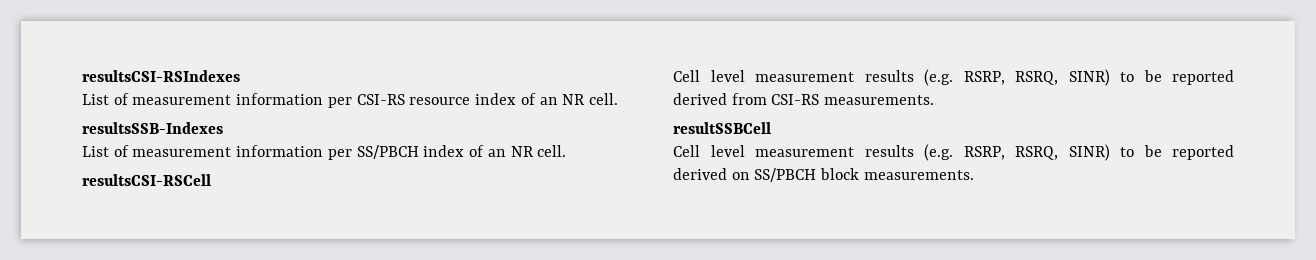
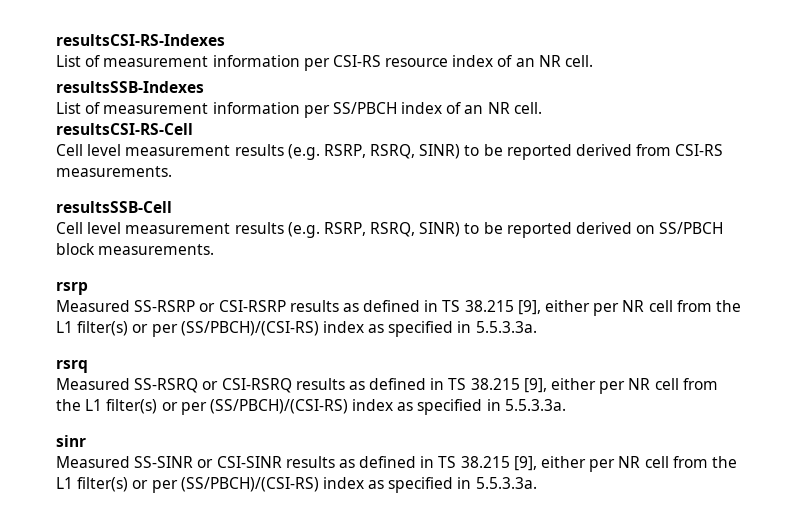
- resultsCSI-RSIndexes
+ resultsCSI-RS-Indexes
- resultsCSI-RSCell
+ resultsCSI-RS-Cell
- resultSSBCell
+ resultsSSB-Cell
+ rsrp
+ Measured SS-RSRP or CSI-RSRP results as defined in TS 38.215 [9], either per NR cell from the L1 filter(s) or per (SS/PBCH)/(CSI-RS) index as specified in 5.5.3.3a.
+ rsrq
+ Measured SS-RSRQ or CSI-RSRQ results as defined in TS 38.215 [9], either per NR cell from the L1 filter(s) or per (SS/PBCH)/(CSI-RS) index as specified in 5.5.3.3a.
+ sinr
+ Measured SS-SINR or CSI-SINR results as defined in TS 38.215 [9], either per NR cell from the L1 filter(s) or per (SS/PBCH)/(CSI-RS) index as specified in 5.5.3.3a.

